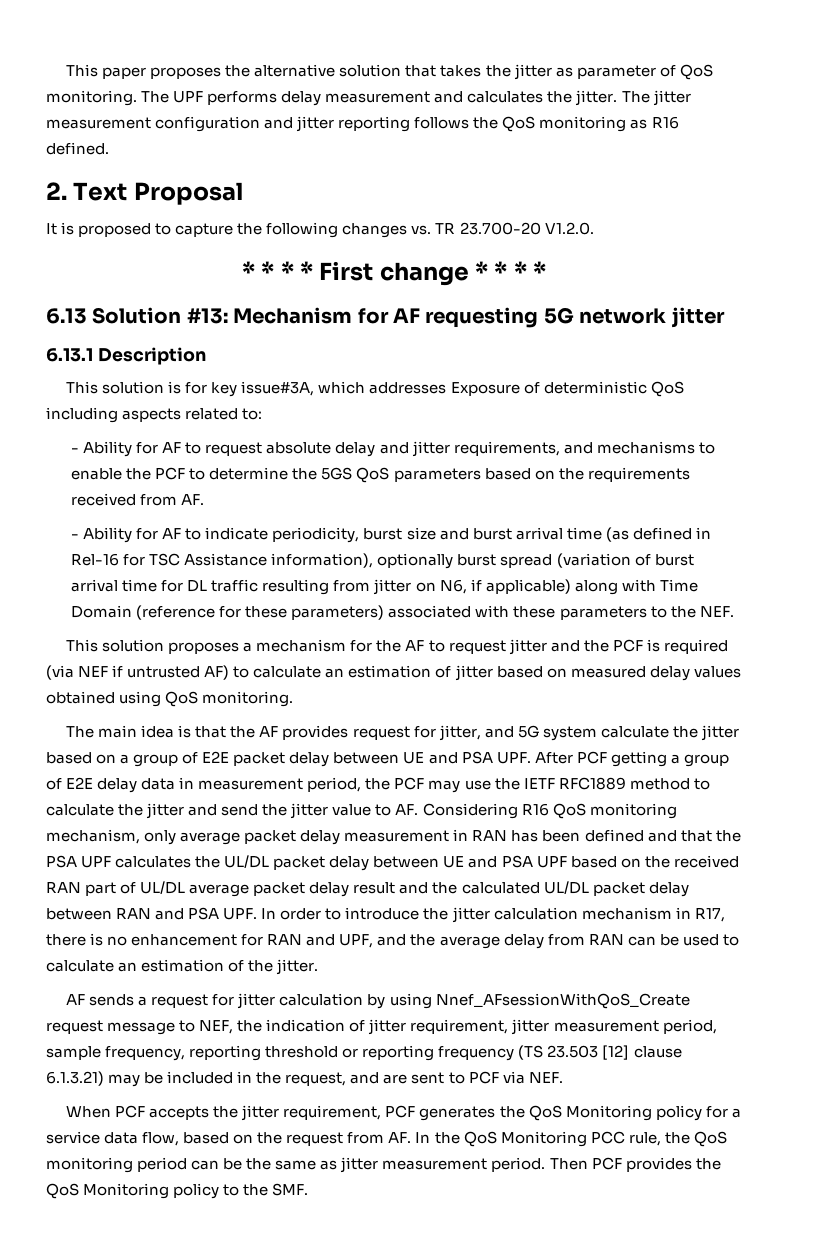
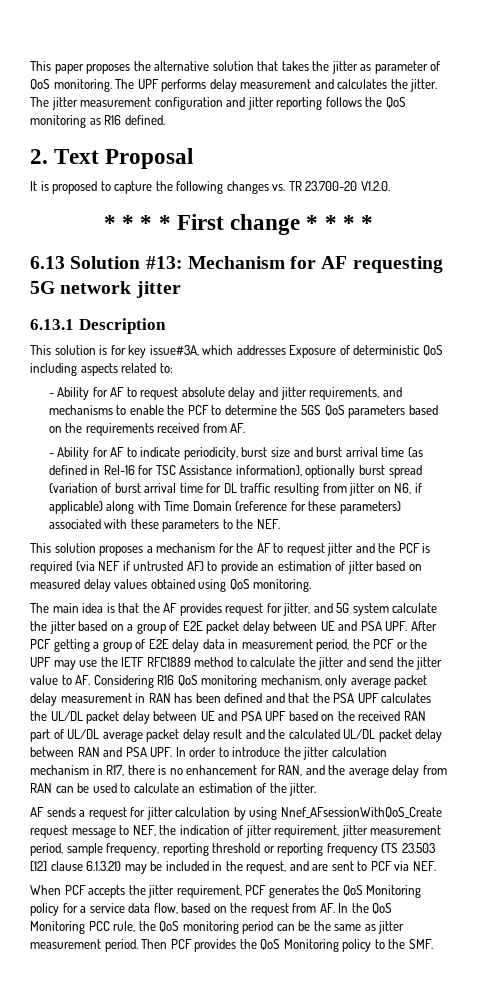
- This solution proposes a mechanism for the AF to request jitter and the PCF is required (via NEF if untrusted AF) to calculate an estimation of jitter based on measured delay values obtained using QoS monitoring.
+ This solution proposes a mechanism for the AF to request jitter and the PCF is required (via NEF if untrusted AF) to provide an estimation of jitter based on measured delay values obtained using QoS monitoring.
- The main idea is that the AF provides request for jitter, and 5G system calculate the jitter based on a group of E2E packet delay between UE and PSA UPF. After PCF getting a group of E2E delay data in measurement period, the PCF may use the IETF RFC1889 method to calculate the jitter and send the jitter value to AF. Considering R16 QoS monitoring mechanism, only average packet delay measurement in RAN has been defined and that the PSA UPF calculates the UL/DL packet delay between UE and PSA UPF based on the received RAN part of UL/DL average packet delay result and the calculated UL/DL packet delay between RAN and PSA UPF. In order to introduce the jitter calculation mechanism in R17, there is no enhancement for RAN and UPF, and the average delay from RAN can be used to calculate an estimation of the jitter.
+ The main idea is that the AF provides request for jitter, and 5G system calculate the jitter based on a group of E2E packet delay between UE and PSA UPF. After PCF getting a group of E2E delay data in measurement period, the PCF or the UPF may use the IETF RFC1889 method to calculate the jitter and send the jitter value to AF. Considering R16 QoS monitoring mechanism, only average packet delay measurement in RAN has been defined and that the PSA UPF calculates the UL/DL packet delay between UE and PSA UPF based on the received RAN part of UL/DL average packet delay result and the calculated UL/DL packet delay between RAN and PSA UPF. In order to introduce the jitter calculation mechanism in R17, there is no enhancement for RAN, and the average delay from RAN can be used to calculate an estimation of the jitter.

